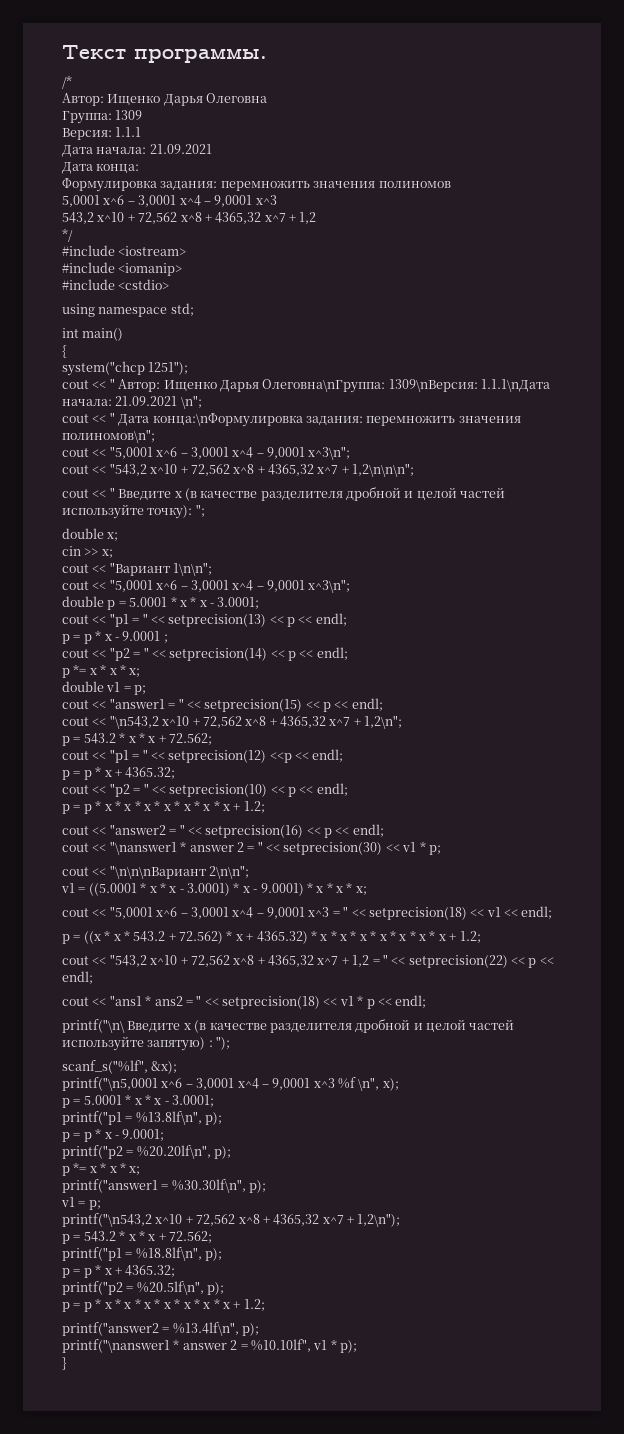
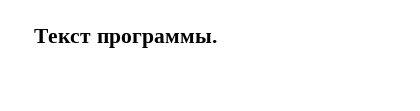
- /*
- Автор: Ищенко Дарья Олеговна
- Группа: 1309
- Версия: 1.1.1
- Дата начала: 21.09.2021
- Дата конца:
- Формулировка задания: перемножить значения полиномов
- 5,0001 x^6 – 3,0001 x^4 – 9,0001 x^3
- 543,2 x^10 + 72,562 x^8 + 4365,32 x^7 + 1,2
- */
- #include <iostream>
- #include <iomanip>
- #include <cstdio>
- using namespace std;
- int main()
- {
- system("chcp 1251");
- cout << " Автор: Ищенко Дарья Олеговна\nГруппа: 1309\nВерсия: 1.1.1\nДата начала: 21.09.2021 \n";
- cout << " Дата конца:\nФормулировка задания: перемножить значения полиномов\n";
- cout << "5,0001 x^6 – 3,0001 x^4 – 9,0001 x^3\n";
- cout << "543,2 x^10 + 72,562 x^8 + 4365,32 x^7 + 1,2\n\n\n";
- cout << " Введите х (в качестве разделителя дробной и целой частей используйте точку): ";
- double x;
- cin >> x;
- cout << "Вариант 1\n\n";
- cout << "5,0001 x^6 – 3,0001 x^4 – 9,0001 x^3\n";
- double p = 5.0001 * x * x - 3.0001;
- cout << "p1 = " << setprecision(13) << p << endl;
- p = p * x - 9.0001 ;
- cout << "p2 = " << setprecision(14) << p << endl;
- p *= x * x * x;
- double v1 = p;
- cout << "answer1 = " << setprecision(15) << p << endl;
- cout << "\n543,2 x^10 + 72,562 x^8 + 4365,32 x^7 + 1,2\n";
- p = 543.2 * x * x + 72.562;
- cout << "p1 = " << setprecision(12) <<p << endl;
- p = p * x + 4365.32;
- cout << "p2 = " << setprecision(10) << p << endl;
- p = p * x * x * x * x * x * x * x + 1.2;
- cout << "answer2 = " << setprecision(16) << p << endl;
- cout << "\nanswer1 * answer 2 = " << setprecision(30) << v1 * p;
- cout << "\n\n\nВариант 2\n\n";
- v1 = ((5.0001 * x * x - 3.0001) * x - 9.0001) * x * x * x;
- cout << "5,0001 x^6 – 3,0001 x^4 – 9,0001 x^3 = " << setprecision(18) << v1 << endl;
- p = ((x * x * 543.2 + 72.562) * x + 4365.32) * x * x * x * x * x * x * x + 1.2;
- cout << "543,2 x^10 + 72,562 x^8 + 4365,32 x^7 + 1,2 = " << setprecision(22) << p << endl;
- cout << "ans1 * ans2 = " << setprecision(18) << v1 * p << endl;
- printf("\n\ Введите х (в качестве разделителя дробной и целой частей используйте запятую) : ");
- scanf_s("%lf", &x);
- printf("\n5,0001 x^6 – 3,0001 x^4 – 9,0001 x^3 %f \n", x);
- p = 5.0001 * x * x - 3.0001;
- printf("p1 = %13.8lf\n", p);
- p = p * x - 9.0001;
- printf("p2 = %20.20lf\n", p);
- p *= x * x * x;
- printf("answer1 = %30.30lf\n", p);
- v1 = p;
- printf("\n543,2 x^10 + 72,562 x^8 + 4365,32 x^7 + 1,2\n");
- p = 543.2 * x * x + 72.562;
- printf("p1 = %18.8lf\n", p);
- p = p * x + 4365.32;
- printf("p2 = %20.5lf\n", p);
- p = p * x * x * x * x * x * x * x + 1.2;
- printf("answer2 = %13.4lf\n", p);
- printf("\nanswer1 * answer 2 = %10.10lf", v1 * p);
- }

